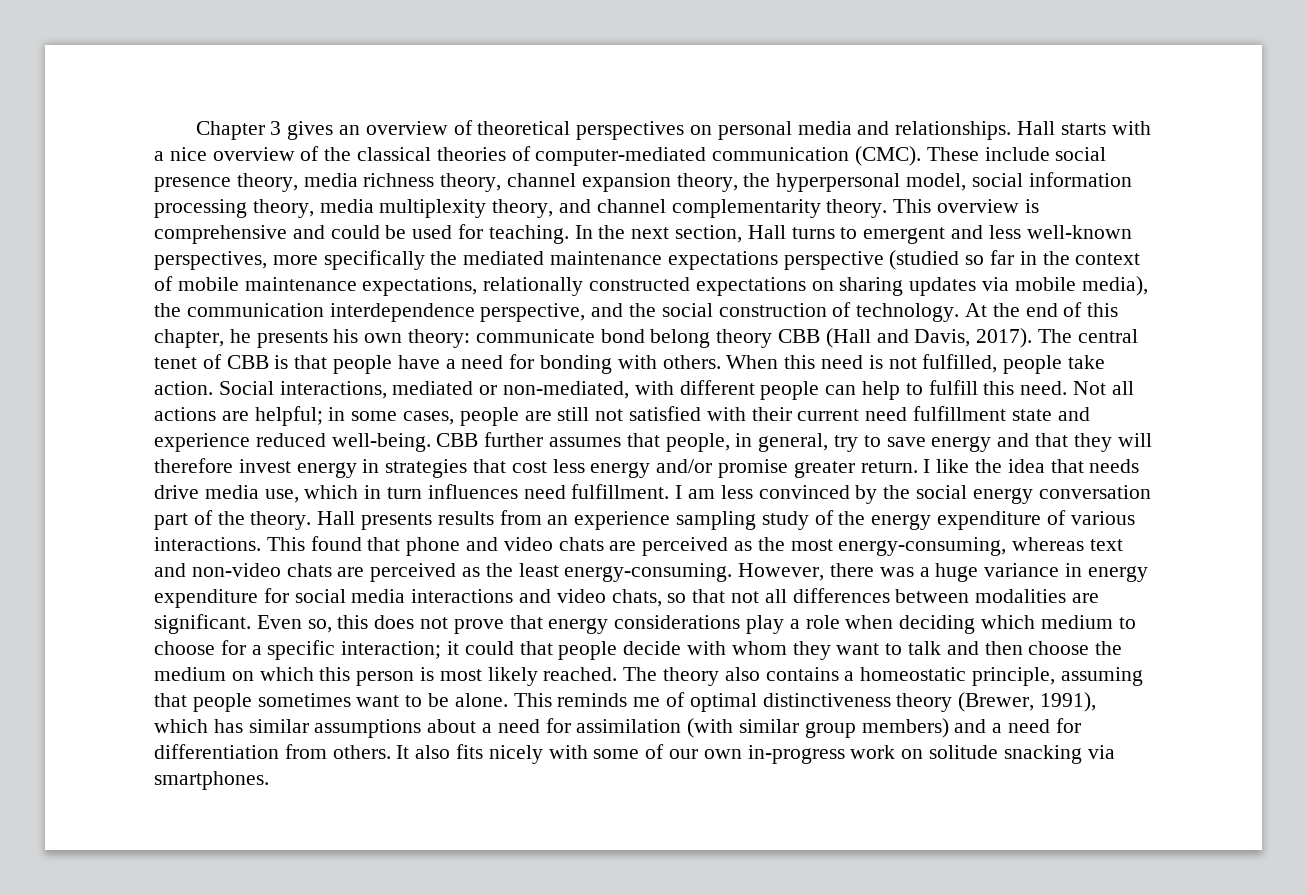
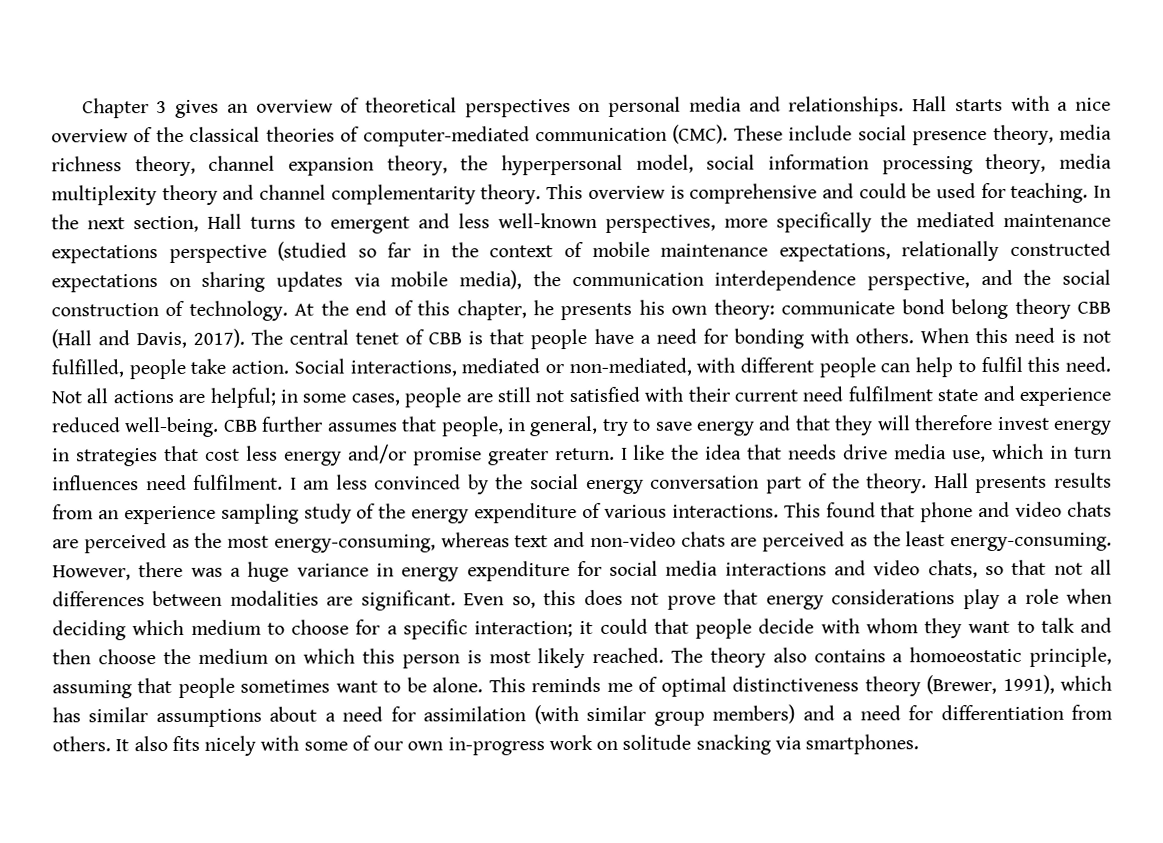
- These include social presence theory, media richness theory, channel expansion theory, the hyperpersonal model, social information processing theory, media multiplexity theory, and channel complementarity theory.
+ These include social presence theory, media richness theory, channel expansion theory, the hyperpersonal model, social information processing theory, media multiplexity theory and channel complementarity theory.
- Social interactions, mediated or non-mediated, with different people can help to fulfill this need.
+ Social interactions, mediated or non-mediated, with different people can help to fulfil this need.
- Not all actions are helpful; in some cases, people are still not satisfied with their current need fulfillment state and experience reduced well-being.
+ Not all actions are helpful; in some cases, people are still not satisfied with their current need fulfilment state and experience reduced well-being.
- I like the idea that needs drive media use, which in turn influences need fulfillment.
+ I like the idea that needs drive media use, which in turn influences need fulfilment.
- The theory also contains a homeostatic principle, assuming that people sometimes want to be alone.
+ The theory also contains a homoeostatic principle, assuming that people sometimes want to be alone.

